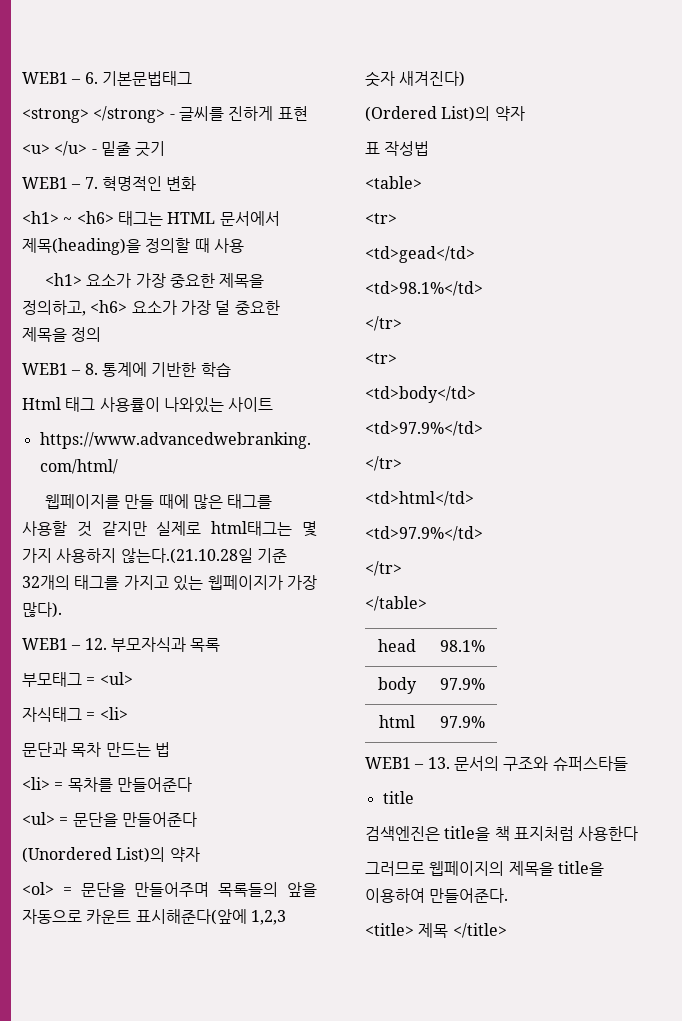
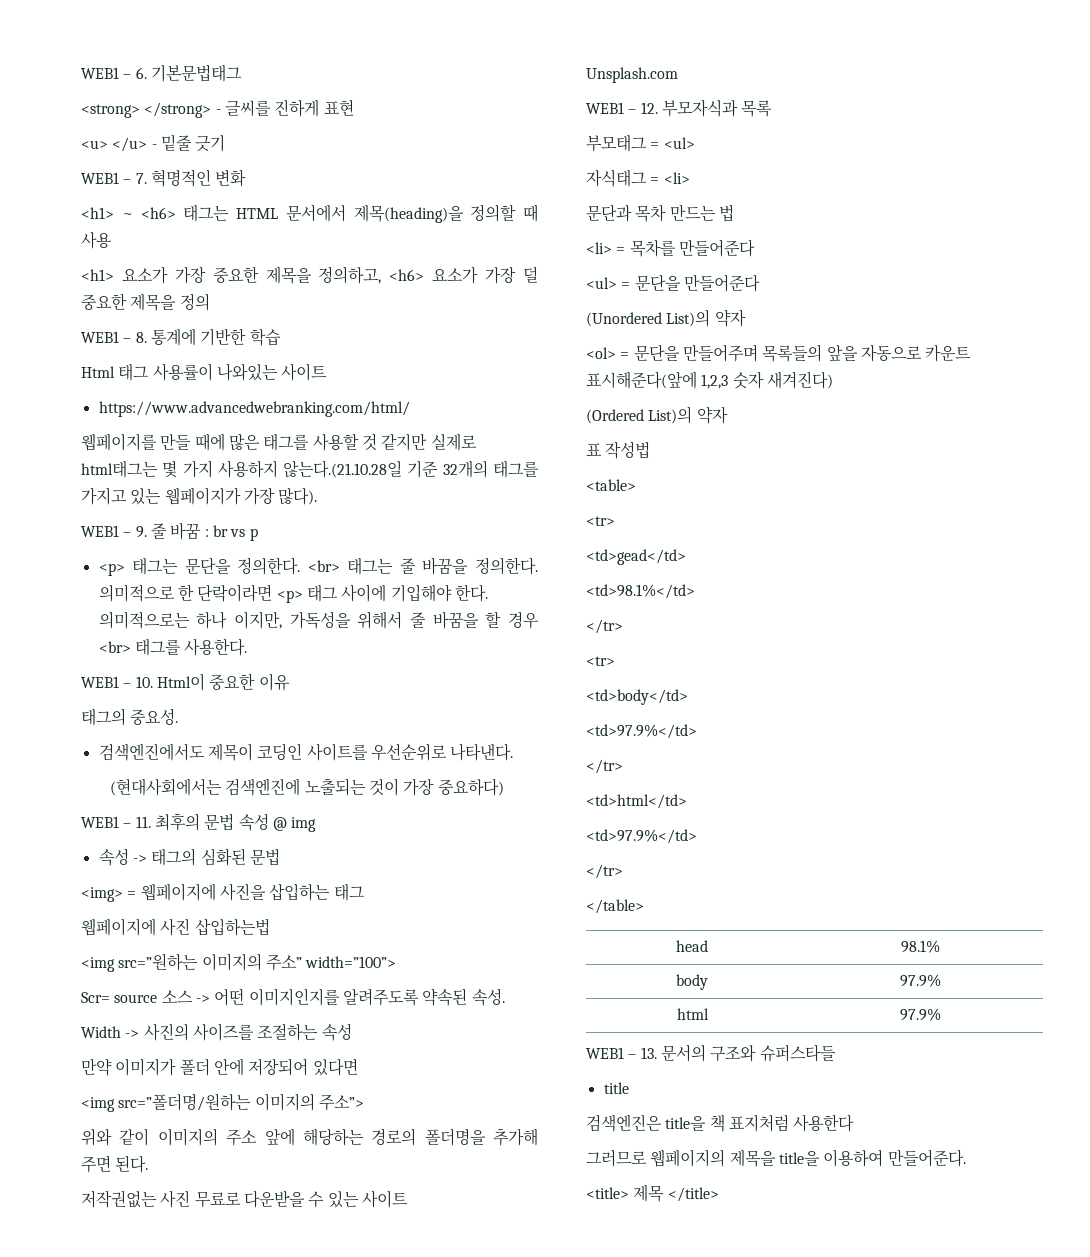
+ WEB1 – 9. 줄 바꿈 : br vs p
+ <p> 태그는 문단을 정의한다. <br> 태그는 줄 바꿈을 정의한다. 의미적으로 한 단락이라면 <p> 태그 사이에 기입해야 한다. 의미적으로는 하나 이지만, 가독성을 위해서 줄 바꿈을 할 경우 <br> 태그를 사용한다.
+ WEB1 – 10. Html이 중요한 이유
+ 태그의 중요성.
+ 검색엔진에서도 제목이 코딩인 사이트를 우선순위로 나타낸다.
+ (현대사회에서는 검색엔진에 노출되는 것이 가장 중요하다)
+ WEB1 – 11. 최후의 문법 속성 @ img
+ 속성 -> 태그의 심화된 문법
+ <img> = 웹페이지에 사진을 삽입하는 태그
+ 웹페이지에 사진 삽입하는법
+ <img src=”원하는 이미지의 주소” width=”100”>
+ Scr= source 소스 -> 어떤 이미지인지를 알려주도록 약속된 속성.
+ Width -> 사진의 사이즈를 조절하는 속성
+ 만약 이미지가 폴더 안에 저장되어 있다면
+ <img src=”폴더명/원하는 이미지의 주소”>
+ 위와 같이 이미지의 주소 앞에 해당하는 경로의 폴더명을 추가해 주면 된다.
+ 저작권없는 사진 무료로 다운받을 수 있는 사이트
+ Unsplash.com

